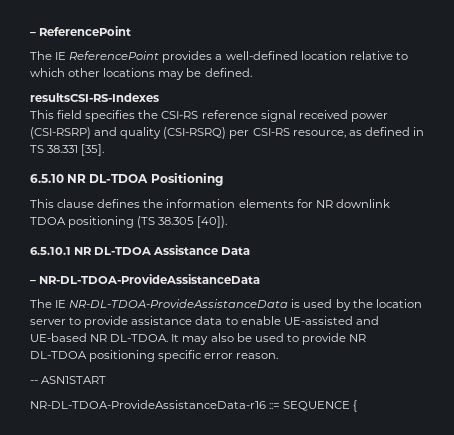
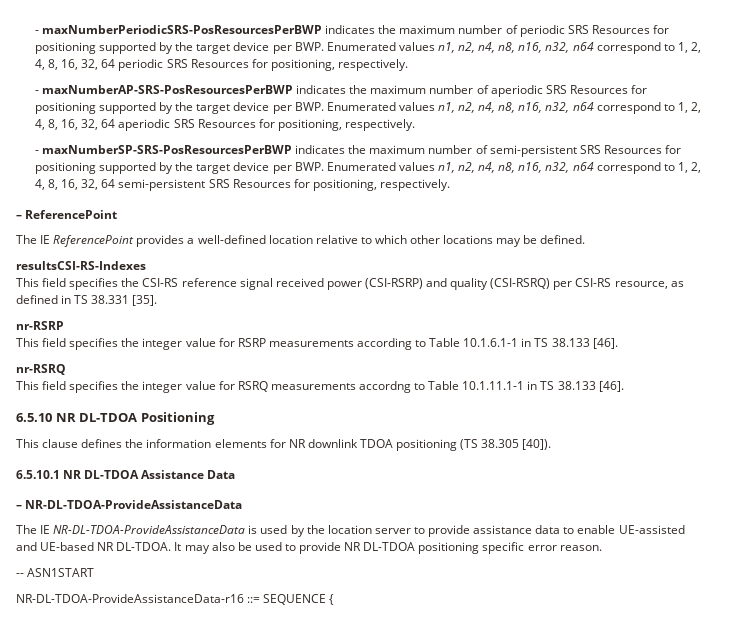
+ - maxNumberPeriodicSRS-PosResourcesPerBWP indicates the maximum number of periodic SRS Resources for positioning supported by the target device per BWP. Enumerated values n1, n2, n4, n8, n16, n32, n64 correspond to 1, 2, 4, 8, 16, 32, 64 periodic SRS Resources for positioning, respectively.
+ - maxNumberAP-SRS-PosResourcesPerBWP indicates the maximum number of aperiodic SRS Resources for positioning supported by the target device per BWP. Enumerated values n1, n2, n4, n8, n16, n32, n64 correspond to 1, 2, 4, 8, 16, 32, 64 aperiodic SRS Resources for positioning, respectively.
+ - maxNumberSP-SRS-PosResourcesPerBWP indicates the maximum number of semi-persistent SRS Resources for positioning supported by the target device per BWP. Enumerated values n1, n2, n4, n8, n16, n32, n64 correspond to 1, 2, 4, 8, 16, 32, 64 semi-persistent SRS Resources for positioning, respectively.
+ nr-RSRP
+ This field specifies the integer value for RSRP measurements according to Table 10.1.6.1-1 in TS 38.133 [46].
+ nr-RSRQ
+ This field specifies the integer value for RSRQ measurements accordng to Table 10.1.11.1-1 in TS 38.133 [46].

